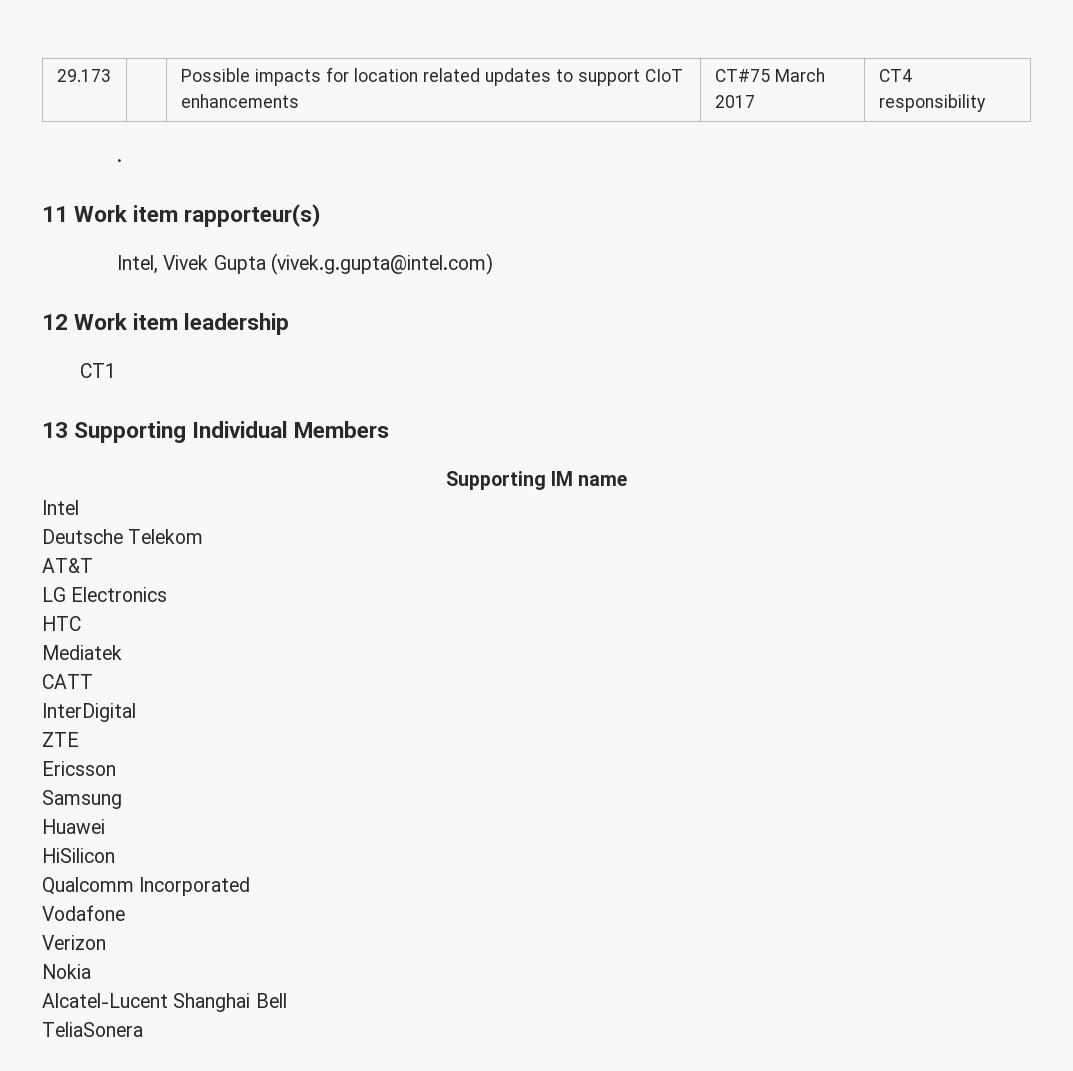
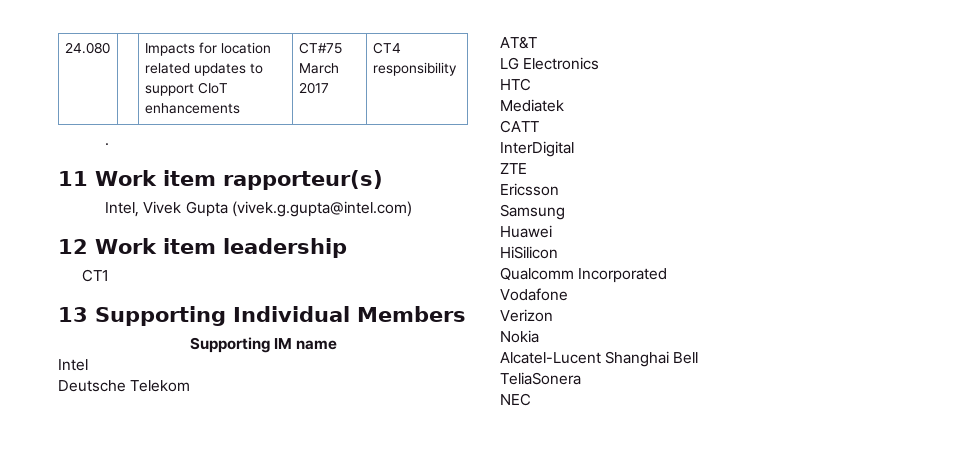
- 29.173 | | Possible impacts for location related updates to support CIoT enhancements | CT#75 March 2017 | CT4 responsibility
+ 24.080 | | Impacts for location related updates to support CIoT enhancements | CT#75 March 2017 | CT4 responsibility
+ NEC

